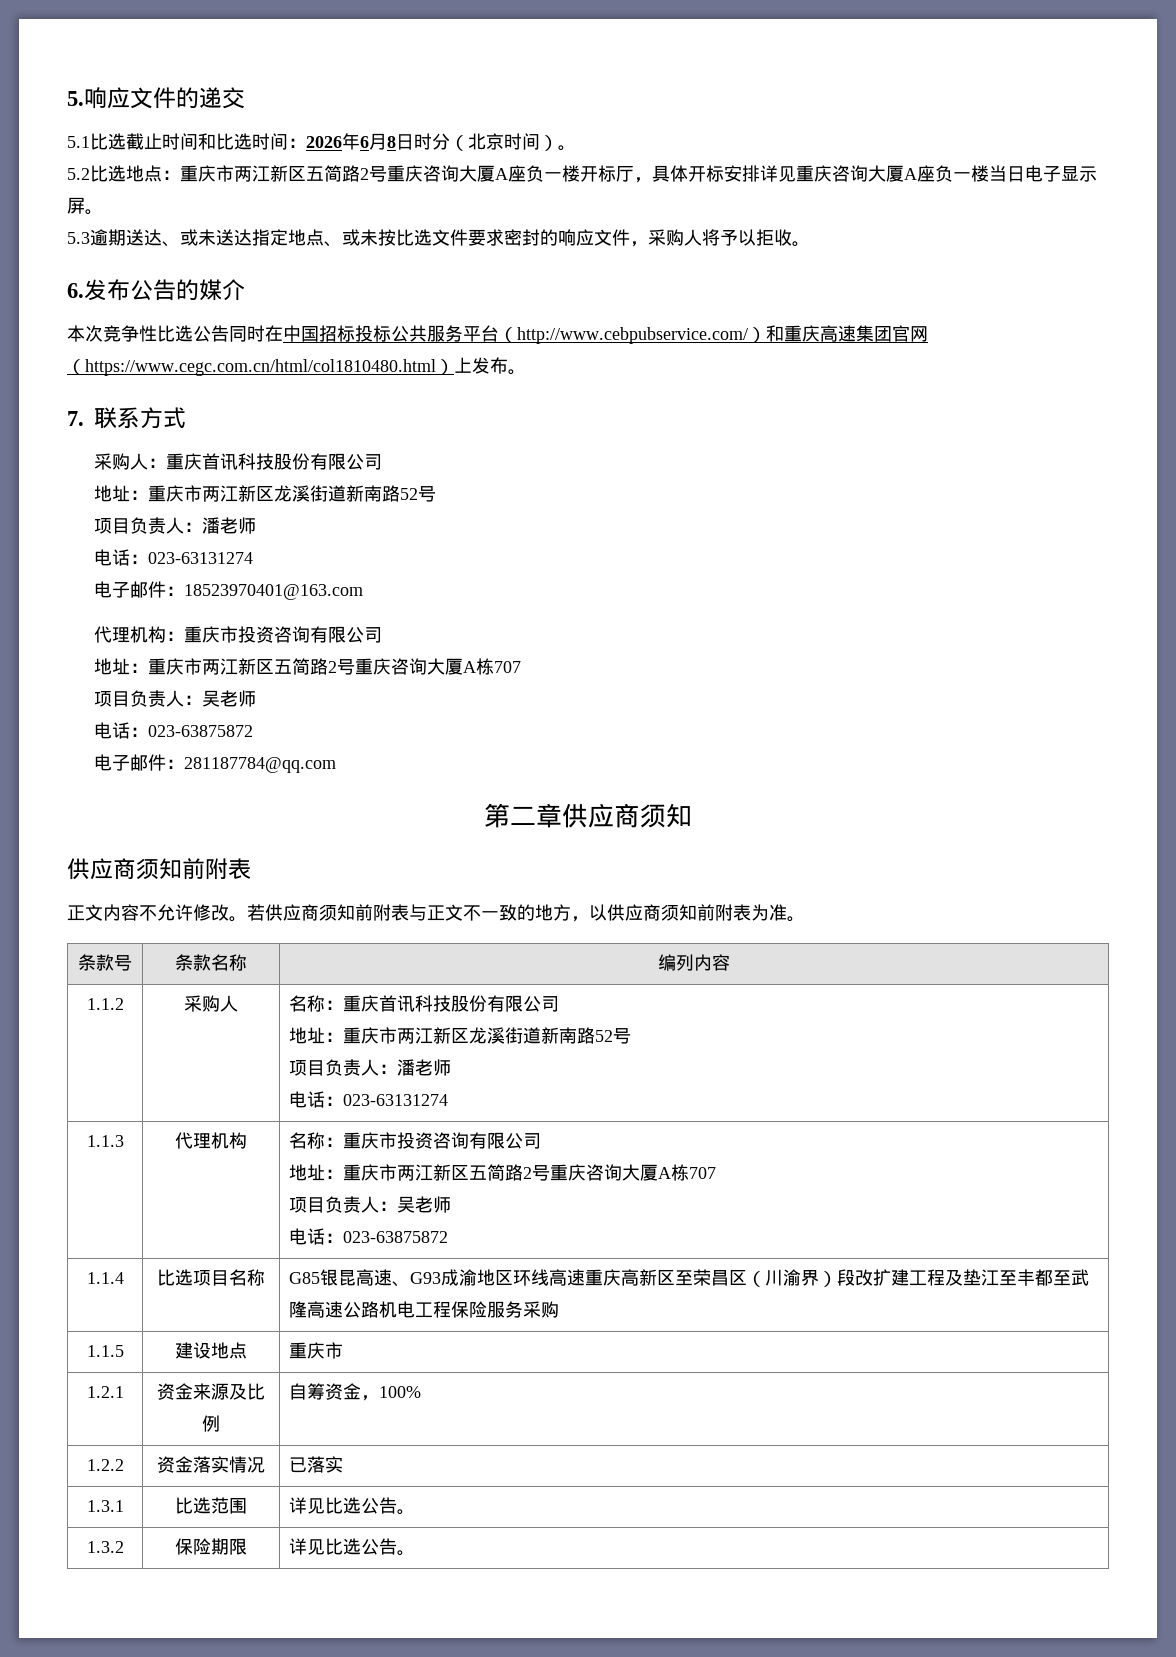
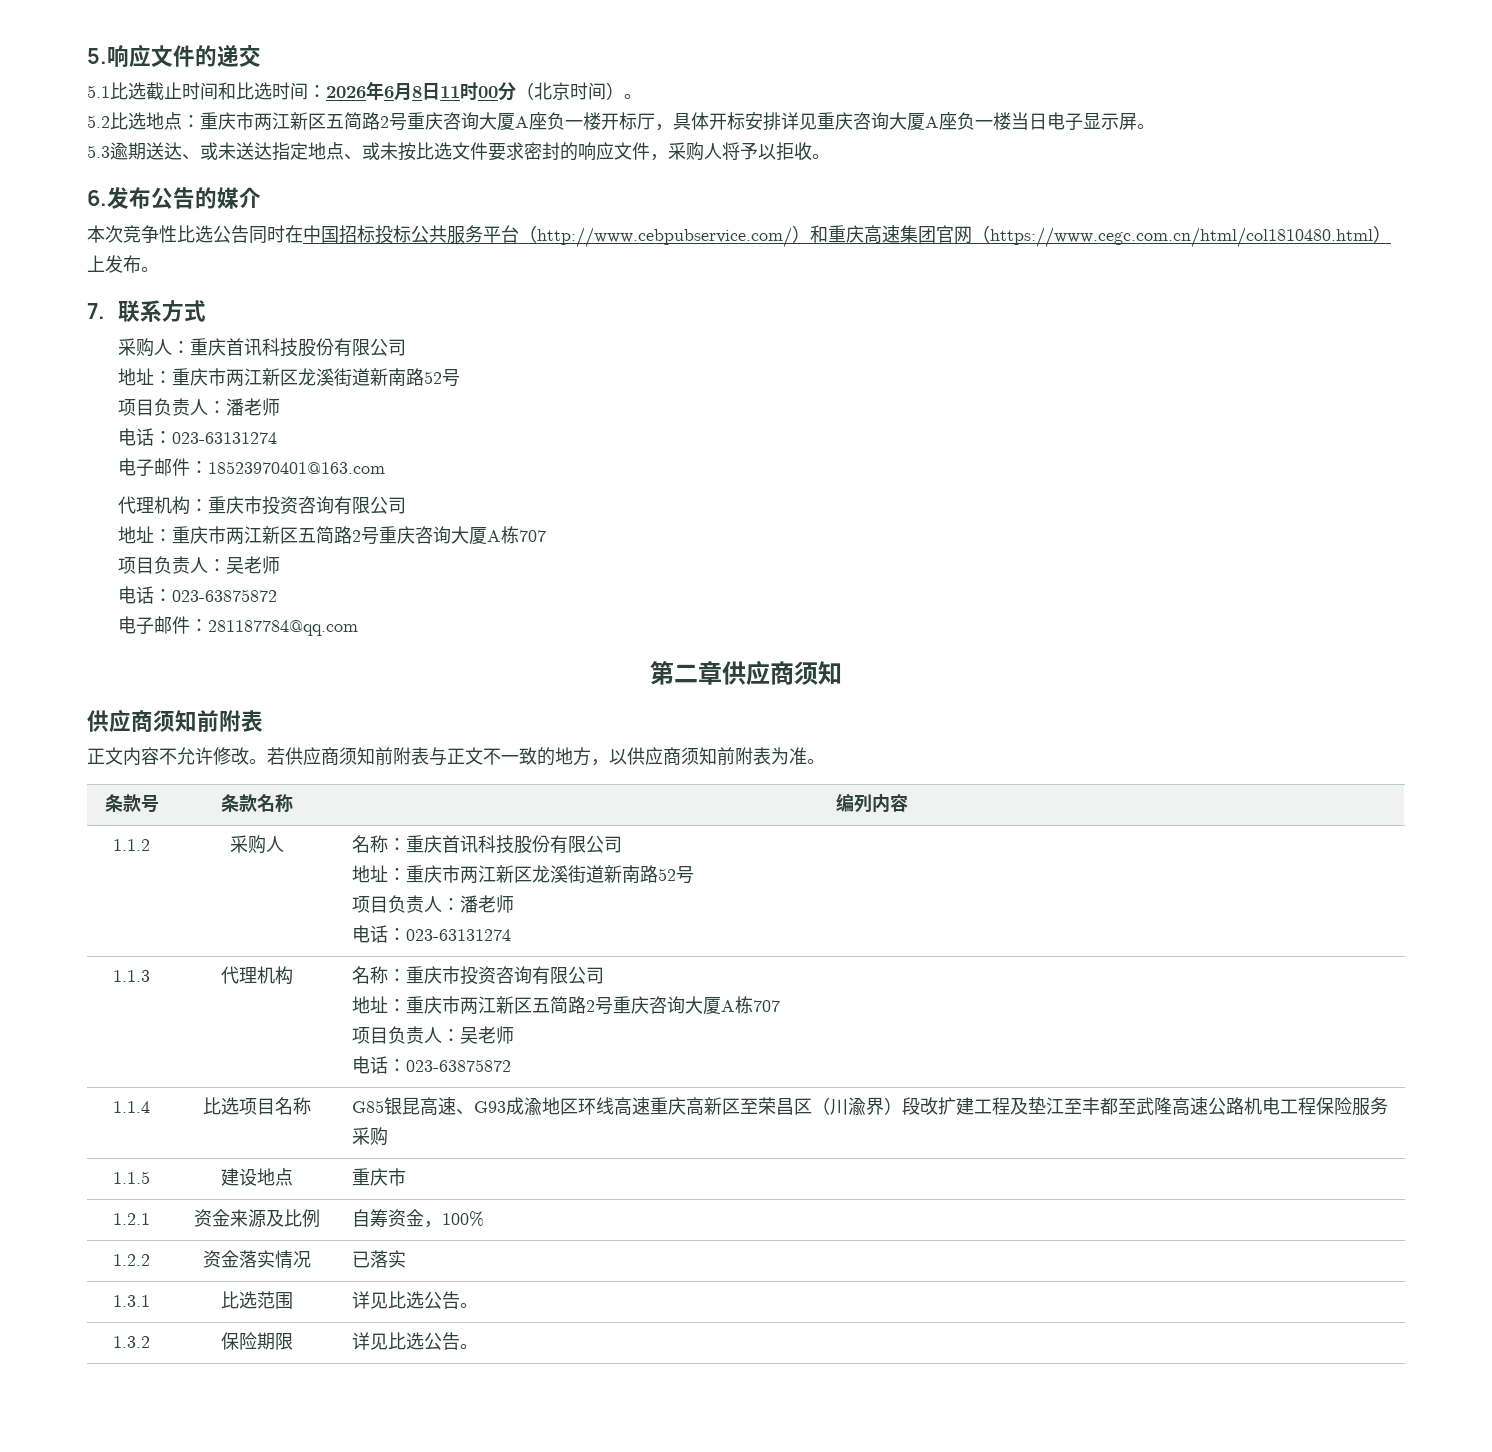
- 5.1比选截止时间和比选时间：2026年6月8日时分（北京时间）。
+ 5.1比选截止时间和比选时间：2026年6月8日11时00分（北京时间）。

